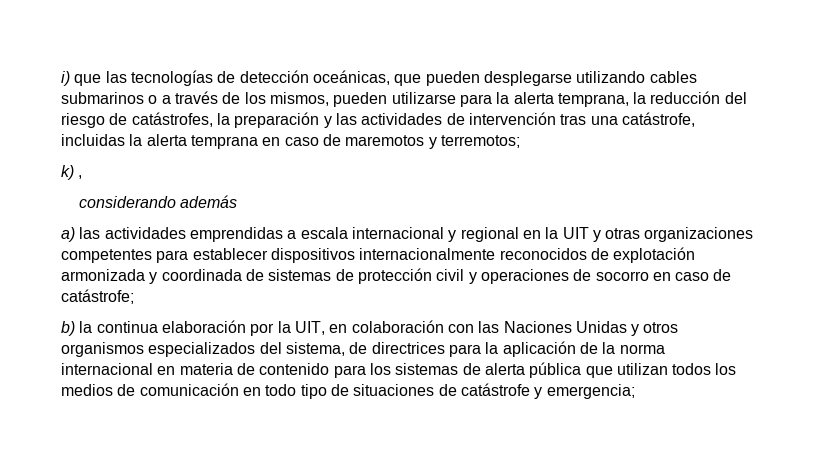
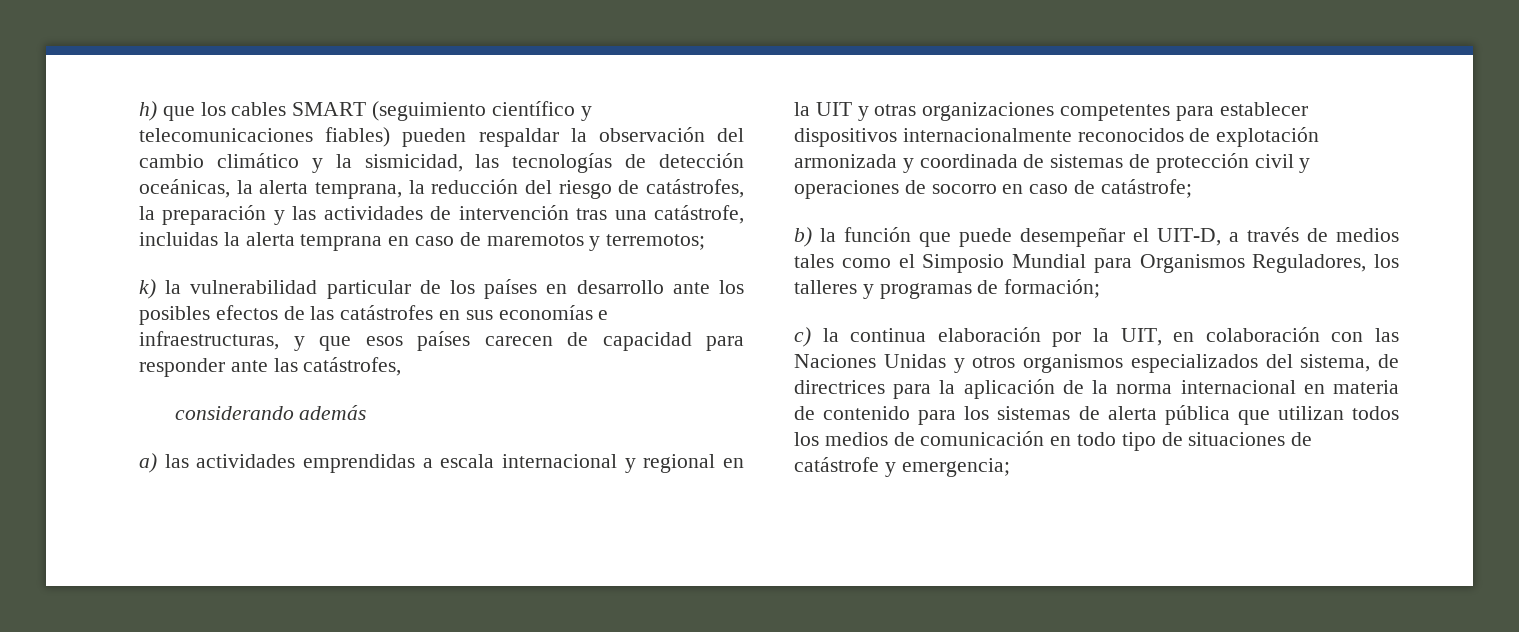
- i) que las tecnologías de detección oceánicas, que pueden desplegarse utilizando cables submarinos o a través de los mismos, pueden utilizarse para la alerta temprana, la reducción del riesgo de catástrofes, la preparación y las actividades de intervención tras una catástrofe, incluidas la alerta temprana en caso de maremotos y terremotos;
+ h) que los cables SMART (seguimiento científico y telecomunicaciones fiables) pueden respaldar la observación del cambio climático y la sismicidad, las tecnologías de detección oceánicas, la alerta temprana, la reducción del riesgo de catástrofes, la preparación y las actividades de intervención tras una catástrofe, incluidas la alerta temprana en caso de maremotos y terremotos;
- k) ,
+ k) la vulnerabilidad particular de los países en desarrollo ante los posibles efectos de las catástrofes en sus economías e infraestructuras, y que esos países carecen de capacidad para responder ante las catástrofes,
- b) la continua elaboración por la UIT, en colaboración con las Naciones Unidas y otros organismos especializados del sistema, de directrices para la aplicación de la norma internacional en materia de contenido para los sistemas de alerta pública que utilizan todos los medios de comunicación en todo tipo de situaciones de catástrofe y emergencia;
+ b) la función que puede desempeñar el UIT-D, a través de medios tales como el Simposio Mundial para Organismos Reguladores, los talleres y programas de formación;
+ c) la continua elaboración por la UIT, en colaboración con las Naciones Unidas y otros organismos especializados del sistema, de directrices para la aplicación de la norma internacional en materia de contenido para los sistemas de alerta pública que utilizan todos los medios de comunicación en todo tipo de situaciones de catástrofe y emergencia;

